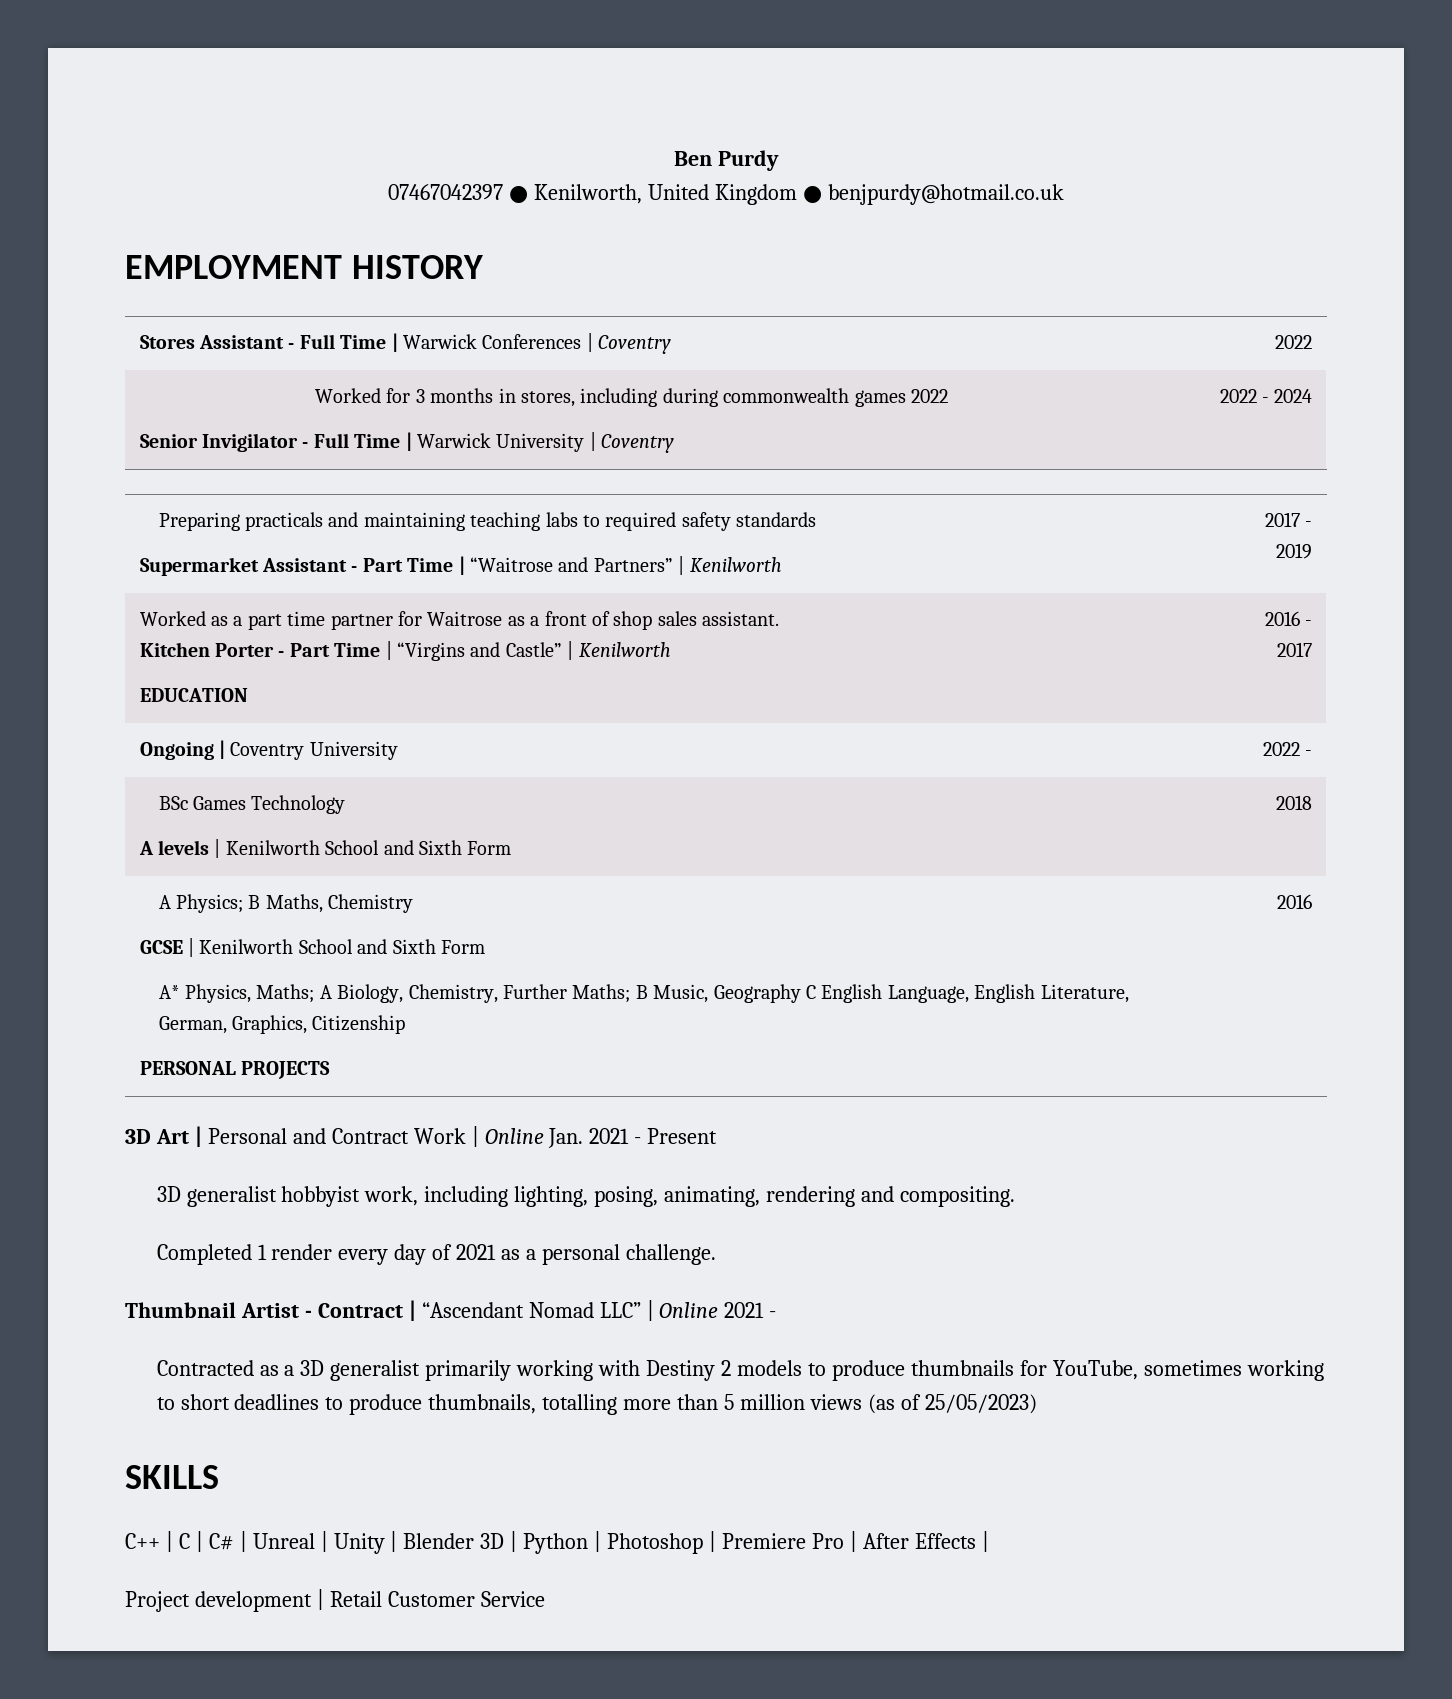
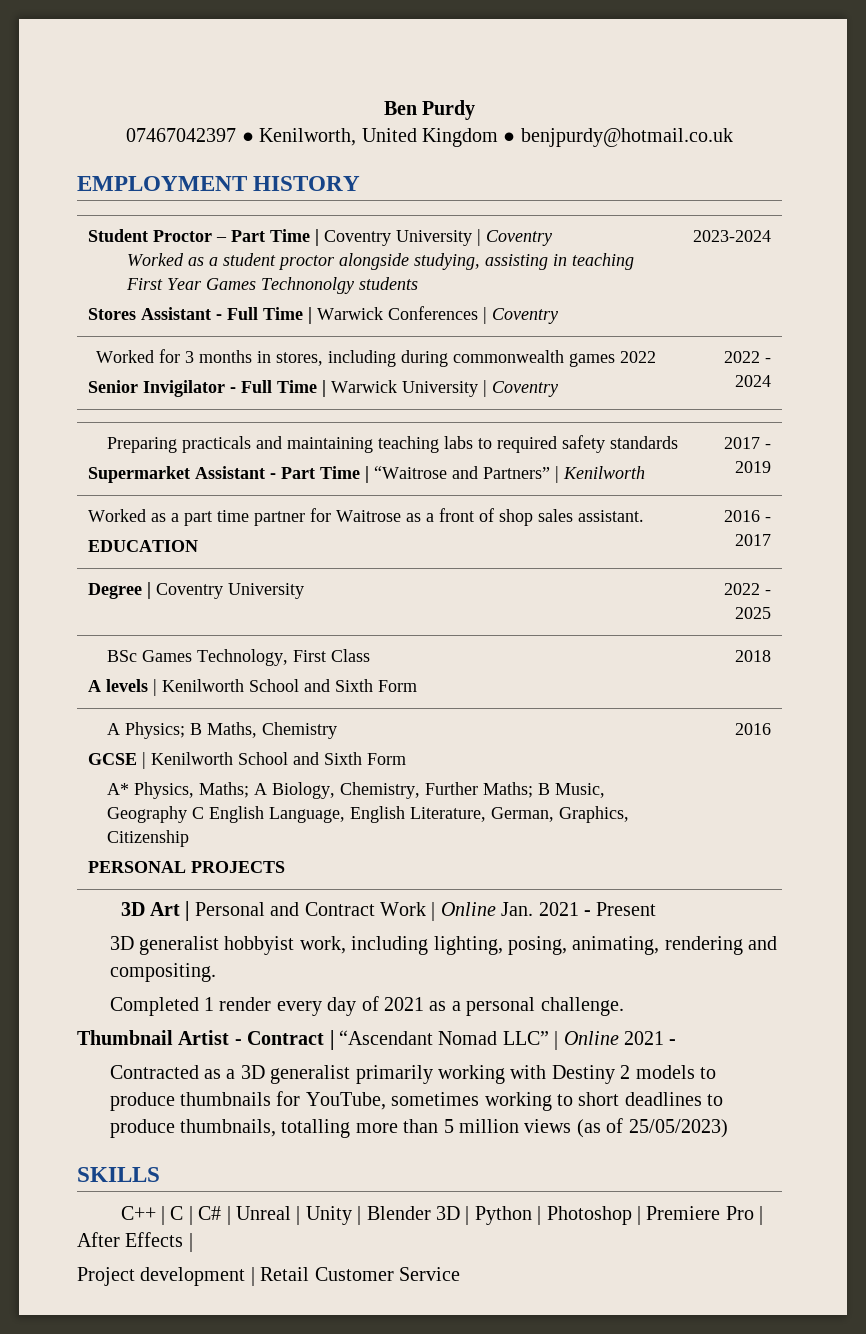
- Stores Assistant - Full Time | Warwick Conferences | Coventry | 2022
+ Student Proctor – Part Time | Coventry University | Coventry
+ Worked as a student proctor alongside studying, assisting in teaching First Year Games Technonolgy students
+ Stores Assistant - Full Time | Warwick Conferences | Coventry | 2023-2024
  Worked as a part time partner for Waitrose as a front of shop sales assistant.
- Kitchen Porter - Part Time | “Virgins and Castle” | Kenilworth
- Ongoing | Coventry University | 2022 -
+ Degree | Coventry University | 2022 - 2025
- BSc Games Technology
+ BSc Games Technology, First Class

